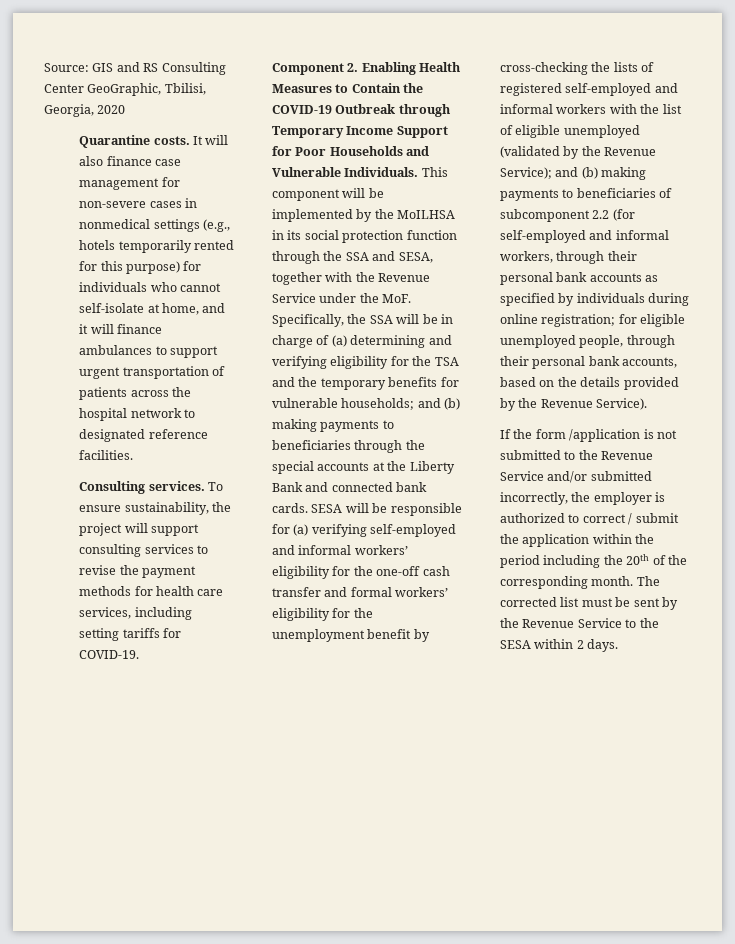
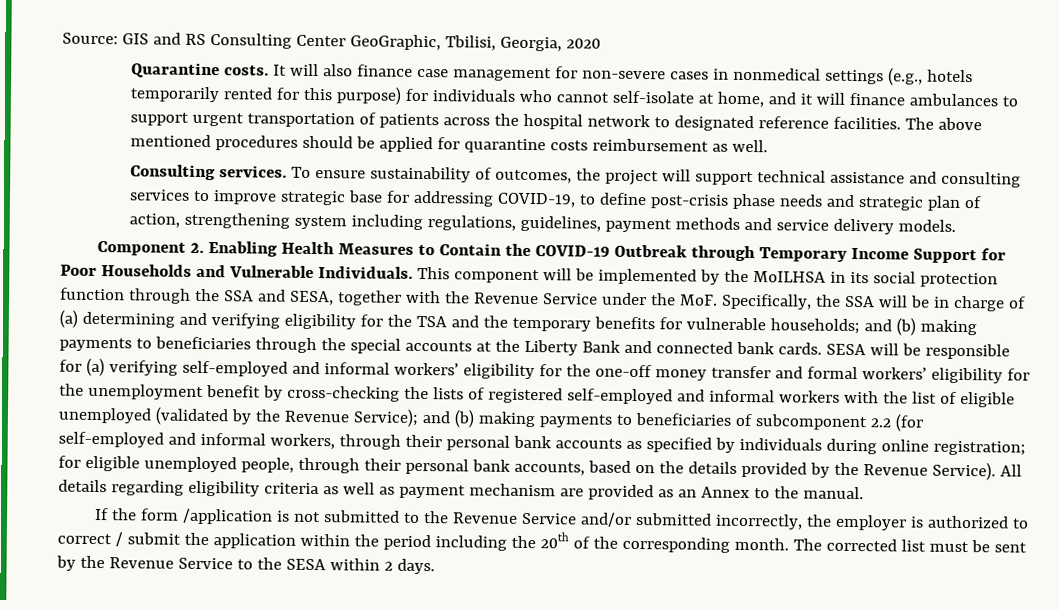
+ The above mentioned procedures should be applied for quarantine costs reimbursement as well.
- To ensure sustainability, the project will support consulting services to revise the payment methods for health care services, including setting tariffs for COVID-19.
+ To ensure sustainability of outcomes, the project will support technical assistance and consulting services to improve strategic base for addressing COVID-19, to define post-crisis phase needs and strategic plan of action, strengthening system including regulations, guidelines, payment methods and service delivery models.
- SESA will be responsible for (a) verifying self-employed and informal workers’ eligibility for the one-off cash transfer and formal workers’ eligibility for the unemployment benefit by cross-checking the lists of registered self-employed and informal workers with the list of eligible unemployed (validated by the Revenue Service);
+ SESA will be responsible for (a) verifying self-employed and informal workers’ eligibility for the one-off money transfer and formal workers’ eligibility for the unemployment benefit by cross-checking the lists of registered self-employed and informal workers with the list of eligible unemployed (validated by the Revenue Service);
+ All details regarding eligibility criteria as well as payment mechanism are provided as an Annex to the manual.

